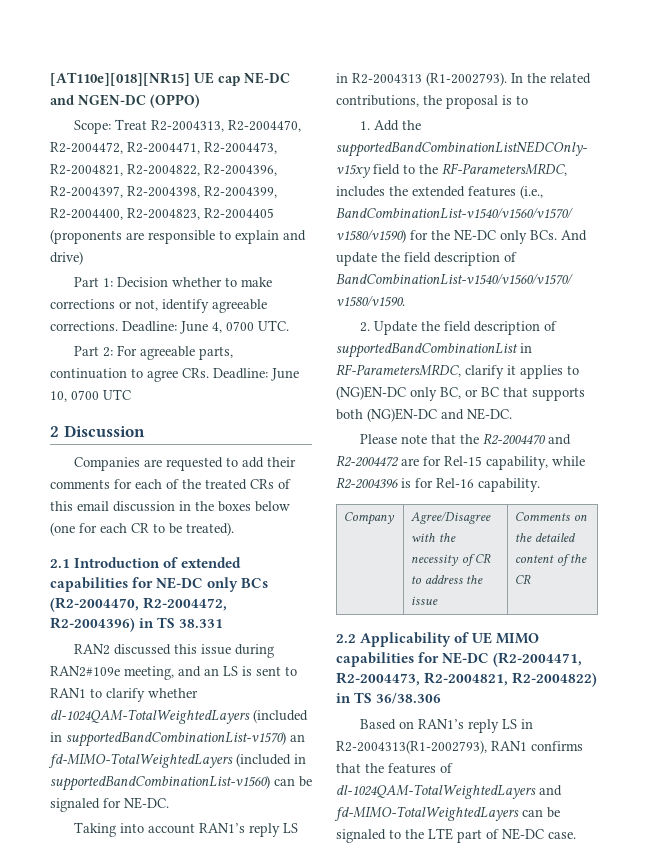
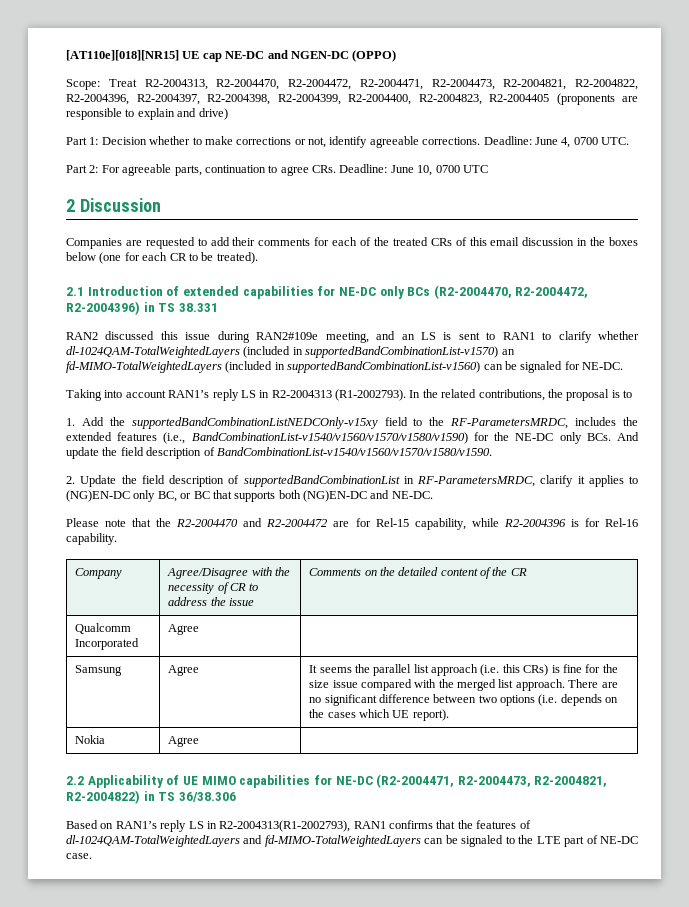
+ Qualcomm Incorporated | Agree |
+ Samsung | Agree | It seems the parallel list approach (i.e. this CRs) is fine for the size issue compared with the merged list approach. There are no significant difference between two options (i.e. depends on the cases which UE report).
+ Nokia | Agree |

